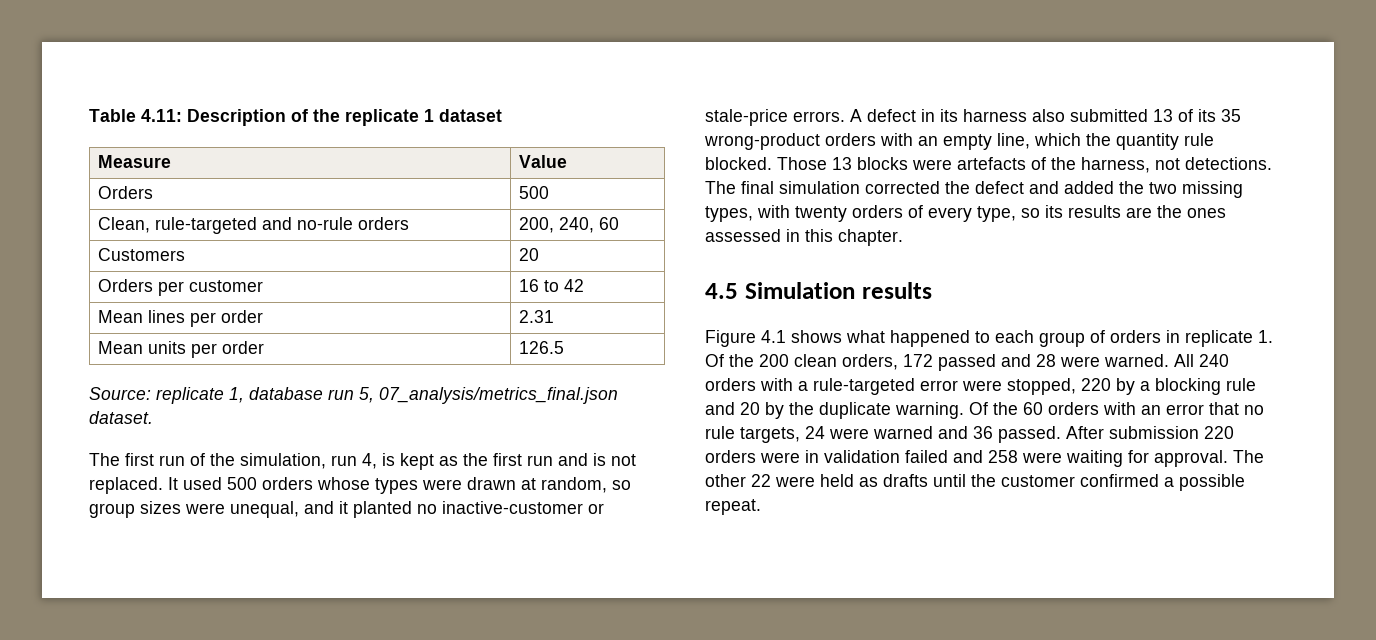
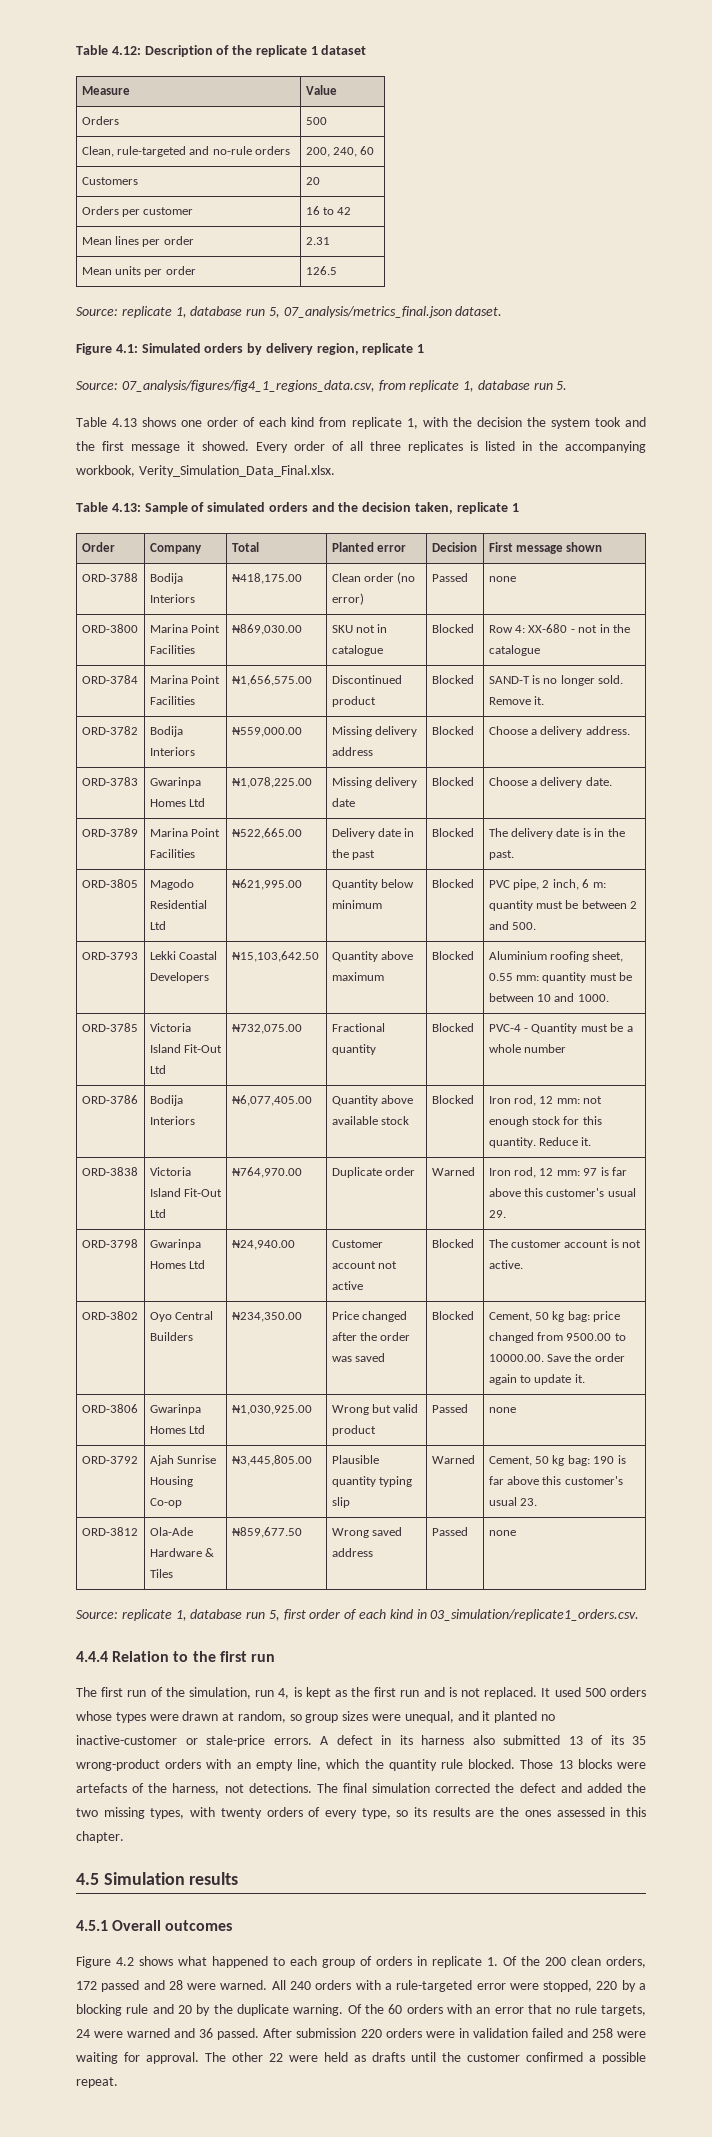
- Table 4.11: Description of the replicate 1 dataset
+ Table 4.12: Description of the replicate 1 dataset
+ Figure 4.1: Simulated orders by delivery region, replicate 1
+ Source: 07_analysis/figures/fig4_1_regions_data.csv, from replicate 1, database run 5.
+ Table 4.13 shows one order of each kind from replicate 1, with the decision the system took and the first message it showed. Every order of all three replicates is listed in the accompanying workbook, Verity_Simulation_Data_Final.xlsx.
+ Table 4.13: Sample of simulated orders and the decision taken, replicate 1
+ Order | Company | Total | Planted error | Decision | First message shown
+ ORD-3788 | Bodija Interiors | ₦418,175.00 | Clean order (no error) | Passed | none
+ ORD-3800 | Marina Point Facilities | ₦869,030.00 | SKU not in catalogue | Blocked | Row 4: XX-680 - not in the catalogue
+ ORD-3784 | Marina Point Facilities | ₦1,656,575.00 | Discontinued product | Blocked | SAND-T is no longer sold. Remove it.
+ ORD-3782 | Bodija Interiors | ₦559,000.00 | Missing delivery address | Blocked | Choose a delivery address.
+ ORD-3783 | Gwarinpa Homes Ltd | ₦1,078,225.00 | Missing delivery date | Blocked | Choose a delivery date.
+ ORD-3789 | Marina Point Facilities | ₦522,665.00 | Delivery date in the past | Blocked | The delivery date is in the past.
+ ORD-3805 | Magodo Residential Ltd | ₦621,995.00 | Quantity below minimum | Blocked | PVC pipe, 2 inch, 6 m: quantity must be between 2 and 500.
+ ORD-3793 | Lekki Coastal Developers | ₦15,103,642.50 | Quantity above maximum | Blocked | Aluminium roofing sheet, 0.55 mm: quantity must be between 10 and 1000.
+ ORD-3785 | Victoria Island Fit-Out Ltd | ₦732,075.00 | Fractional quantity | Blocked | PVC-4 - Quantity must be a whole number
+ ORD-3786 | Bodija Interiors | ₦6,077,405.00 | Quantity above available stock | Blocked | Iron rod, 12 mm: not enough stock for this quantity. Reduce it.
+ ORD-3838 | Victoria Island Fit-Out Ltd | ₦764,970.00 | Duplicate order | Warned | Iron rod, 12 mm: 97 is far above this customer's usual 29.
+ ORD-3798 | Gwarinpa Homes Ltd | ₦24,940.00 | Customer account not active | Blocked | The customer account is not active.
+ ORD-3802 | Oyo Central Builders | ₦234,350.00 | Price changed after the order was saved | Blocked | Cement, 50 kg bag: price changed from 9500.00 to 10000.00. Save the order again to update it.
+ ORD-3806 | Gwarinpa Homes Ltd | ₦1,030,925.00 | Wrong but valid product | Passed | none
+ ORD-3792 | Ajah Sunrise Housing Co-op | ₦3,445,805.00 | Plausible quantity typing slip | Warned | Cement, 50 kg bag: 190 is far above this customer's usual 23.
+ ORD-3812 | Ola-Ade Hardware & Tiles | ₦859,677.50 | Wrong saved address | Passed | none
+ Source: replicate 1, database run 5, first order of each kind in 03_simulation/replicate1_orders.csv.
+ 4.4.4 Relation to the first run
- Figure 4.1 shows what happened to each group of orders in replicate 1. Of the 200 clean orders, 172 passed and 28 were warned.
+ 4.5.1 Overall outcomes
+ Figure 4.2 shows what happened to each group of orders in replicate 1. Of the 200 clean orders, 172 passed and 28 were warned.

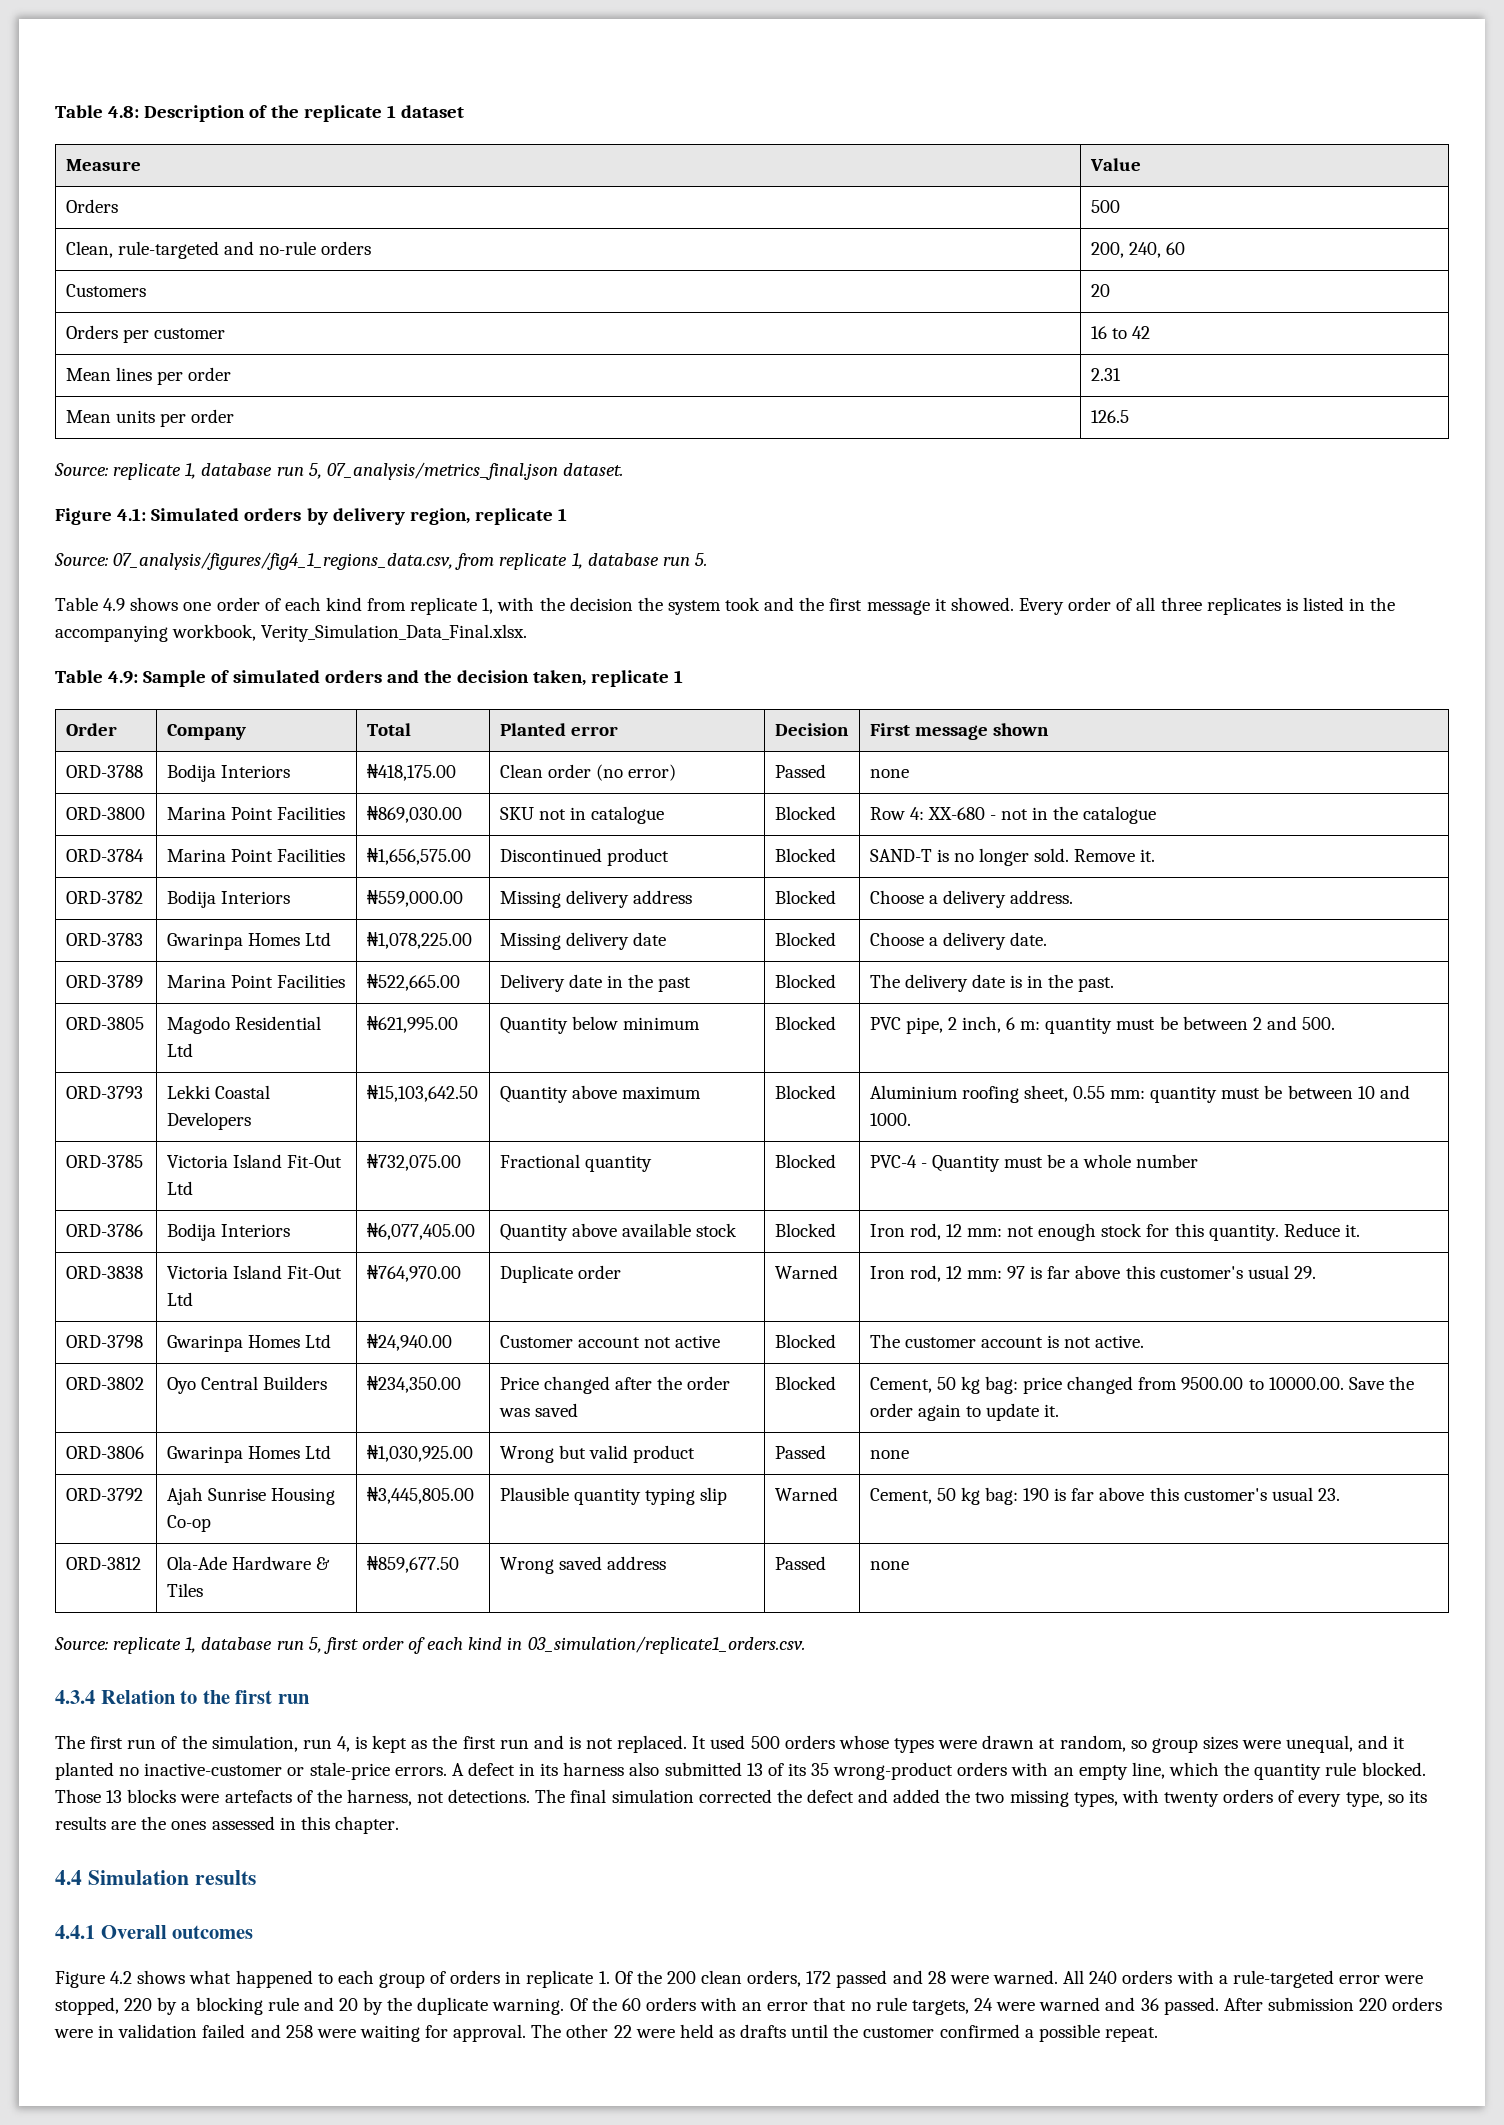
- Table 4.12: Description of the replicate 1 dataset
+ Table 4.8: Description of the replicate 1 dataset
- Table 4.13 shows one order of each kind from replicate 1, with the decision the system took and the first message it showed.
+ Table 4.9 shows one order of each kind from replicate 1, with the decision the system took and the first message it showed.
- Table 4.13: Sample of simulated orders and the decision taken, replicate 1
+ Table 4.9: Sample of simulated orders and the decision taken, replicate 1
- 4.4.4 Relation to the first run
+ 4.3.4 Relation to the first run
- 4.5 Simulation results
+ 4.4 Simulation results
- 4.5.1 Overall outcomes
+ 4.4.1 Overall outcomes

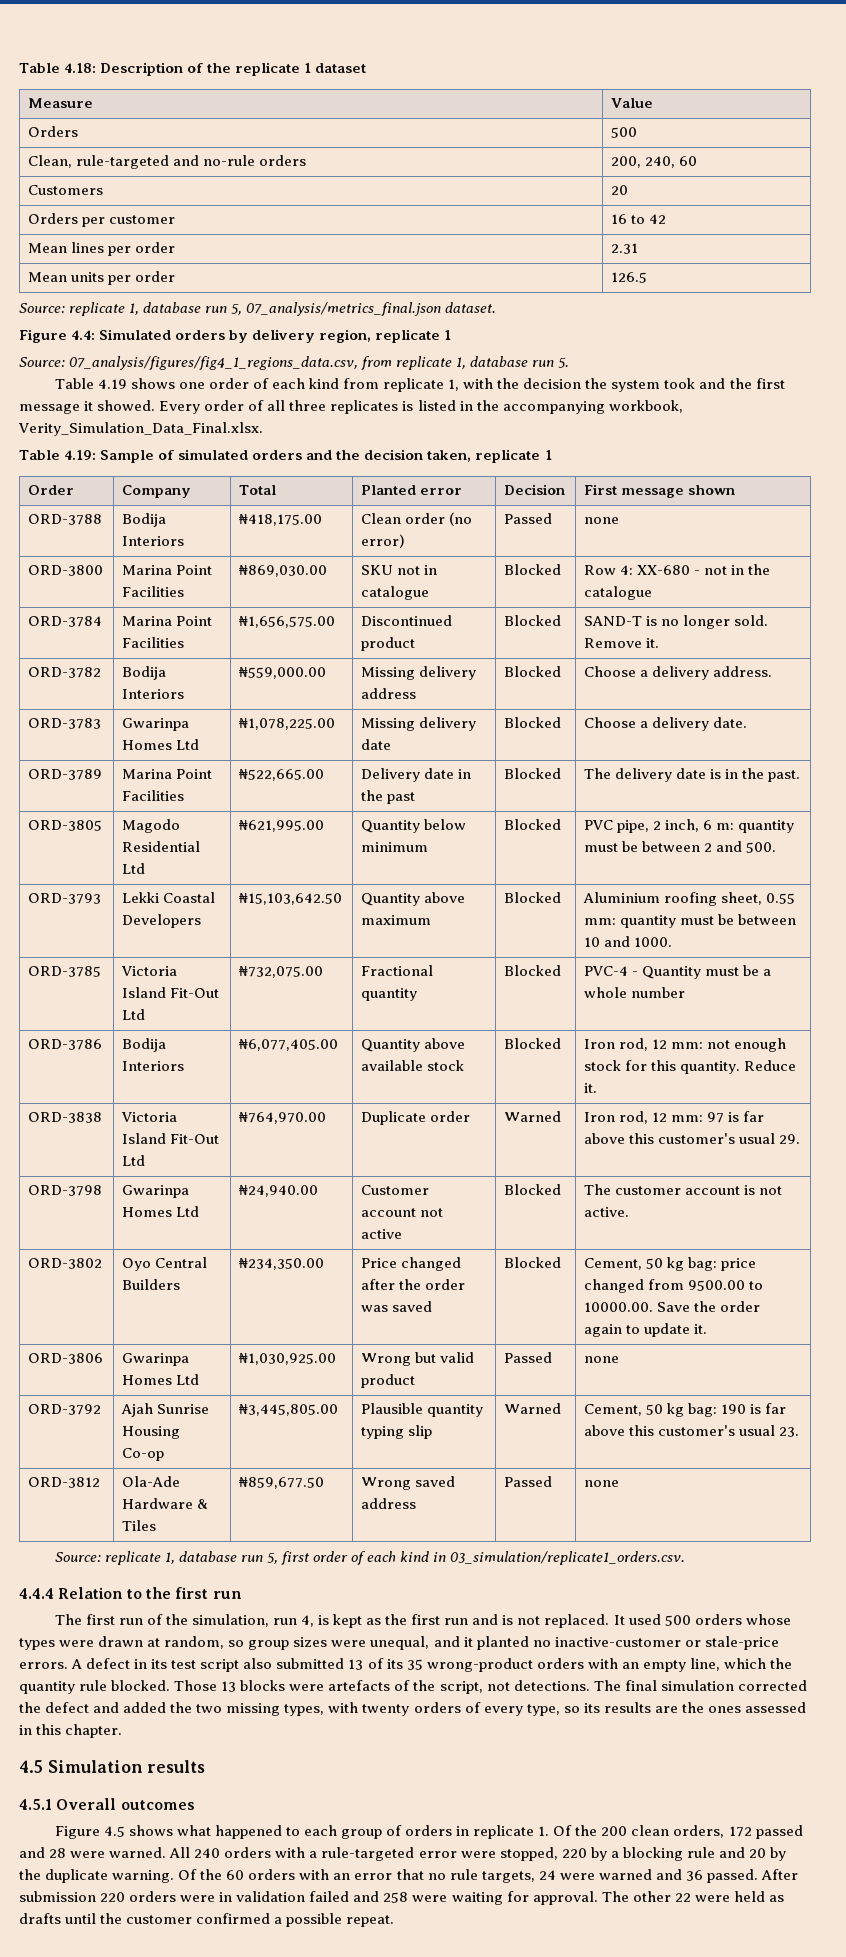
- Table 4.8: Description of the replicate 1 dataset
+ Table 4.18: Description of the replicate 1 dataset
- Figure 4.1: Simulated orders by delivery region, replicate 1
+ Figure 4.4: Simulated orders by delivery region, replicate 1
- Table 4.9 shows one order of each kind from replicate 1, with the decision the system took and the first message it showed.
+ Table 4.19 shows one order of each kind from replicate 1, with the decision the system took and the first message it showed.
- Table 4.9: Sample of simulated orders and the decision taken, replicate 1
+ Table 4.19: Sample of simulated orders and the decision taken, replicate 1
- 4.3.4 Relation to the first run
+ 4.4.4 Relation to the first run
- A defect in its harness also submitted 13 of its 35 wrong-product orders with an empty line, which the quantity rule blocked.
+ A defect in its test script also submitted 13 of its 35 wrong-product orders with an empty line, which the quantity rule blocked.
- Those 13 blocks were artefacts of the harness, not detections.
+ Those 13 blocks were artefacts of the script, not detections.
- 4.4 Simulation results
+ 4.5 Simulation results
- 4.4.1 Overall outcomes
+ 4.5.1 Overall outcomes
- Figure 4.2 shows what happened to each group of orders in replicate 1. Of the 200 clean orders, 172 passed and 28 were warned.
+ Figure 4.5 shows what happened to each group of orders in replicate 1. Of the 200 clean orders, 172 passed and 28 were warned.

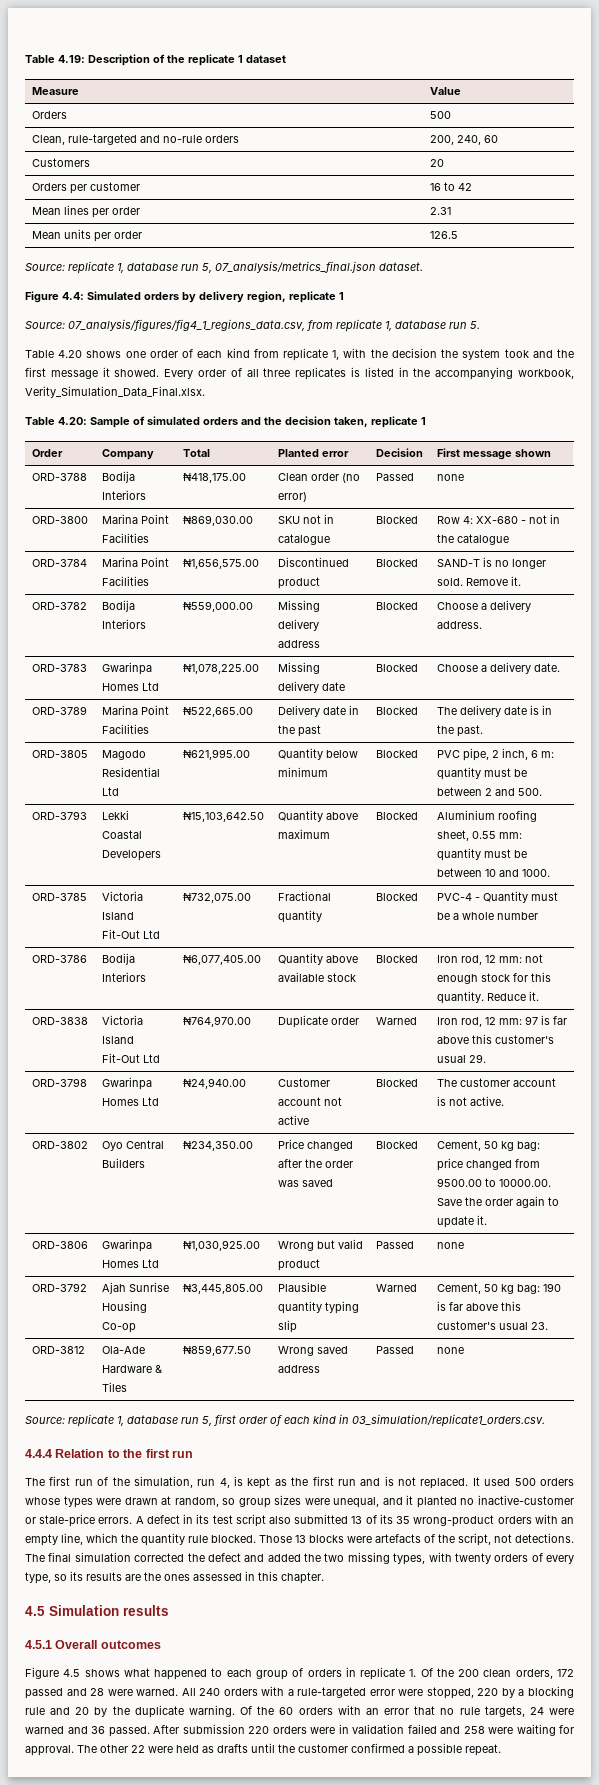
- Table 4.18: Description of the replicate 1 dataset
+ Table 4.19: Description of the replicate 1 dataset
- Table 4.19 shows one order of each kind from replicate 1, with the decision the system took and the first message it showed.
+ Table 4.20 shows one order of each kind from replicate 1, with the decision the system took and the first message it showed.
- Table 4.19: Sample of simulated orders and the decision taken, replicate 1
+ Table 4.20: Sample of simulated orders and the decision taken, replicate 1

